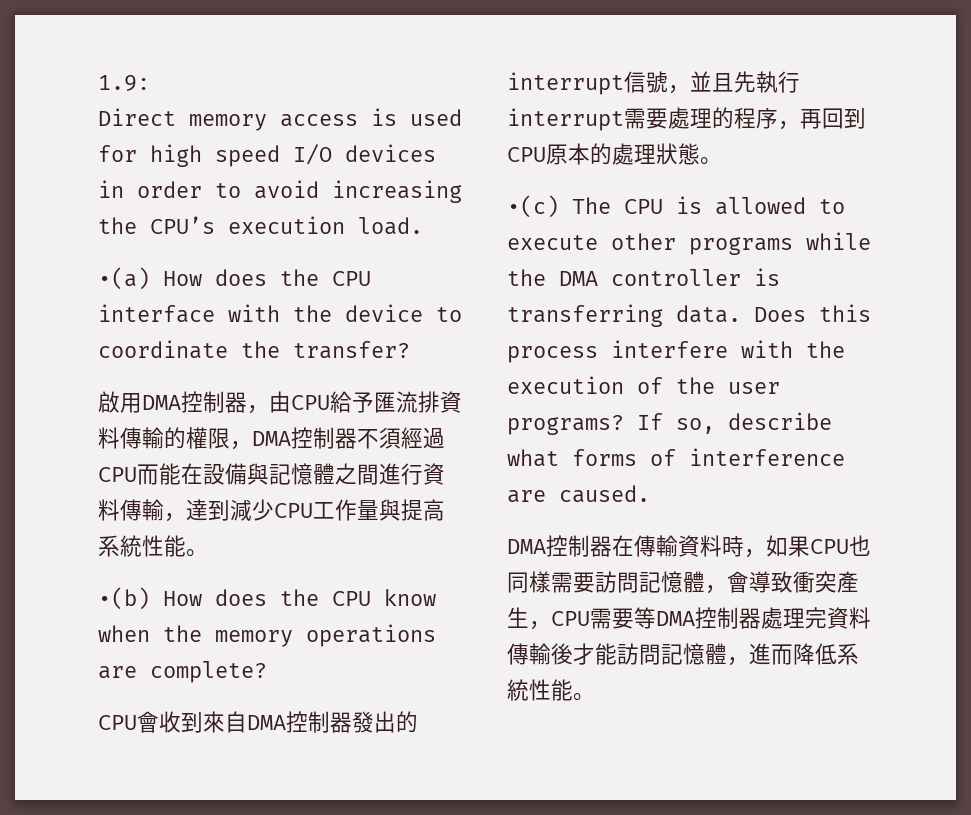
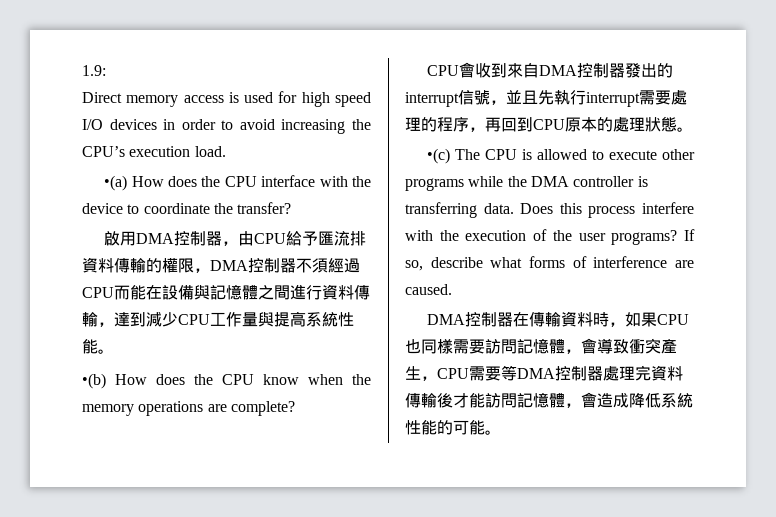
- DMA控制器在傳輸資料時，如果CPU也同樣需要訪問記憶體，會導致衝突產生，CPU需要等DMA控制器處理完資料傳輸後才能訪問記憶體，進而降低系統性能。
+ DMA控制器在傳輸資料時，如果CPU也同樣需要訪問記憶體，會導致衝突產生，CPU需要等DMA控制器處理完資料傳輸後才能訪問記憶體，會造成降低系統性能的可能。

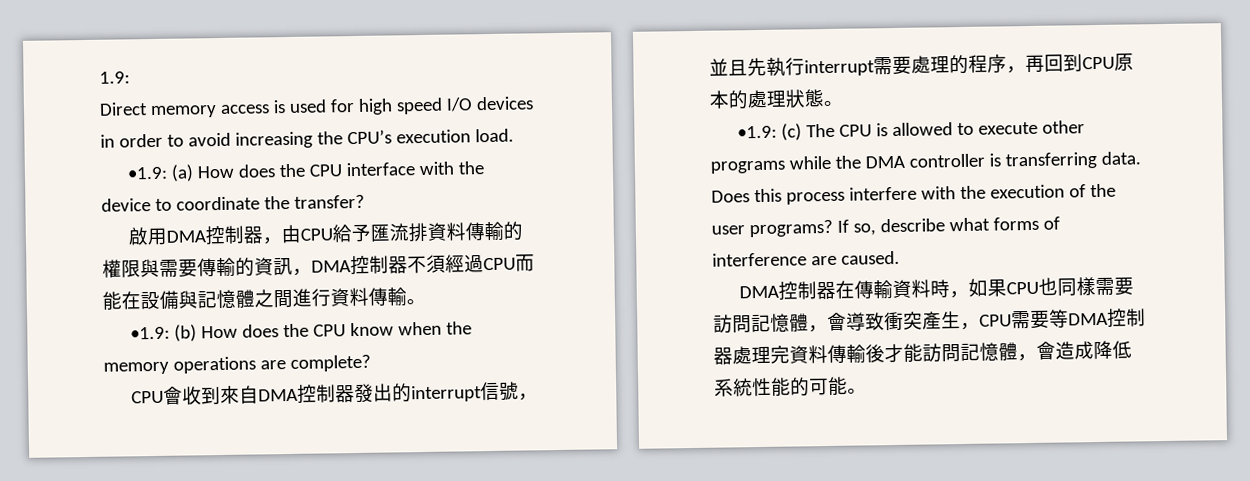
- •(a) How does the CPU interface with the device to coordinate the transfer?
+ •1.9: (a) How does the CPU interface with the device to coordinate the transfer?
- 啟用DMA控制器，由CPU給予匯流排資料傳輸的權限，DMA控制器不須經過CPU而能在設備與記憶體之間進行資料傳輸，達到減少CPU工作量與提高系統性能。
- •(b) How does the CPU know when the memory operations are complete?
+ 啟用DMA控制器，由CPU給予匯流排資料傳輸的權限與需要傳輸的資訊，DMA控制器不須經過CPU而能在設備與記憶體之間進行資料傳輸。
+ •1.9: (b) How does the CPU know when the memory operations are complete?
- •(c) The CPU is allowed to execute other programs while the DMA controller is transferring data.
+ •1.9: (c) The CPU is allowed to execute other programs while the DMA controller is transferring data.

